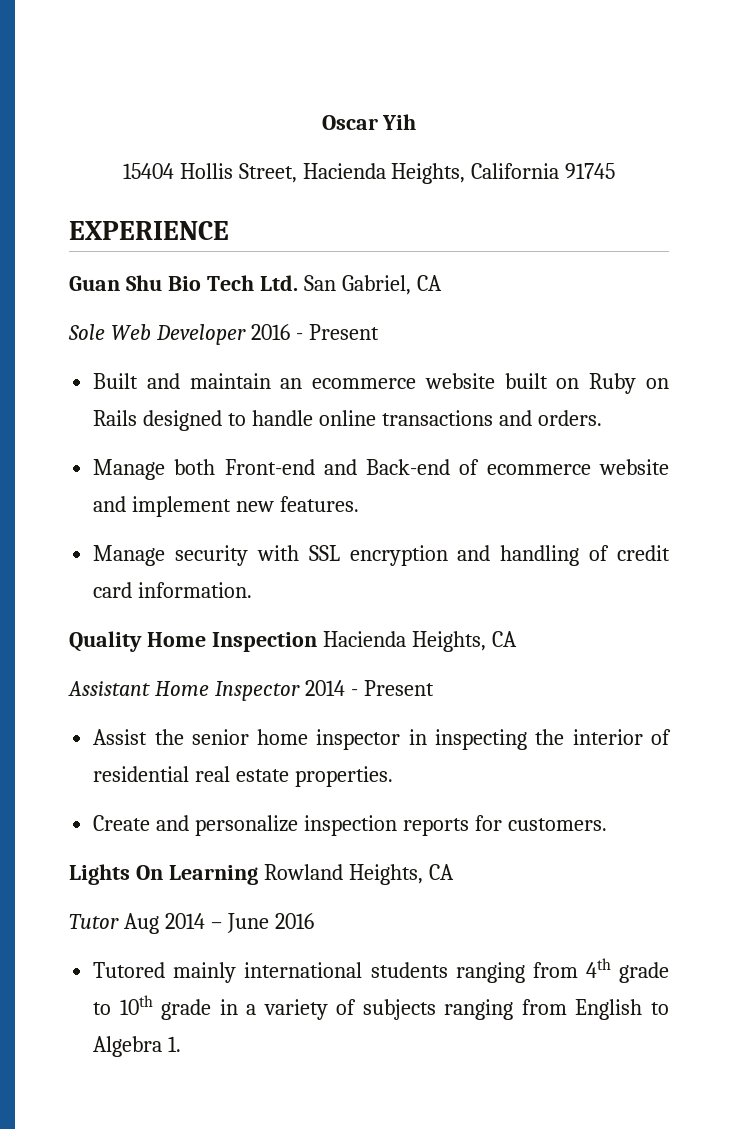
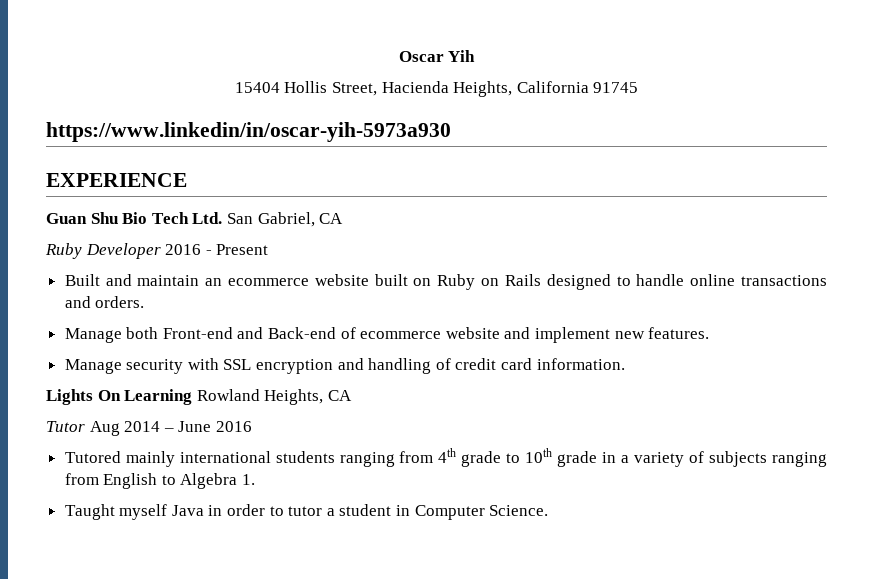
+ https://www.linkedin/in/oscar-yih-5973a930
- Sole Web Developer 2016 - Present
+ Ruby Developer 2016 - Present
- Quality Home Inspection Hacienda Heights, CA
- Assistant Home Inspector 2014 - Present
- Assist the senior home inspector in inspecting the interior of residential real estate properties.
- Create and personalize inspection reports for customers.
+ Taught myself Java in order to tutor a student in Computer Science.

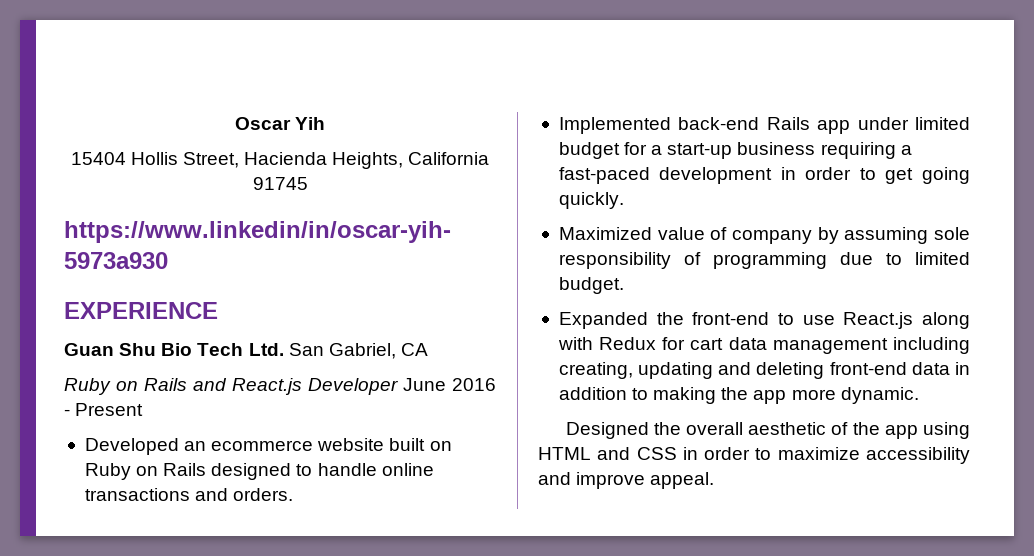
- Ruby Developer 2016 - Present
+ Ruby on Rails and React.js Developer June 2016 - Present
- Built and maintain an ecommerce website built on Ruby on Rails designed to handle online transactions and orders.
+ Developed an ecommerce website built on Ruby on Rails designed to handle online transactions and orders.
- Manage both Front-end and Back-end of ecommerce website and implement new features.
- Manage security with SSL encryption and handling of credit card information.
- Lights On Learning Rowland Heights, CA
- Tutor Aug 2014 – June 2016
- Tutored mainly international students ranging from 4th grade to 10th grade in a variety of subjects ranging from English to Algebra 1.
- Taught myself Java in order to tutor a student in Computer Science.
+ Implemented back-end Rails app under limited budget for a start-up business requiring a fast-paced development in order to get going quickly.
+ Maximized value of company by assuming sole responsibility of programming due to limited budget.
+ Expanded the front-end to use React.js along with Redux for cart data management including creating, updating and deleting front-end data in addition to making the app more dynamic.
+ Designed the overall aesthetic of the app using HTML and CSS in order to maximize accessibility and improve appeal.

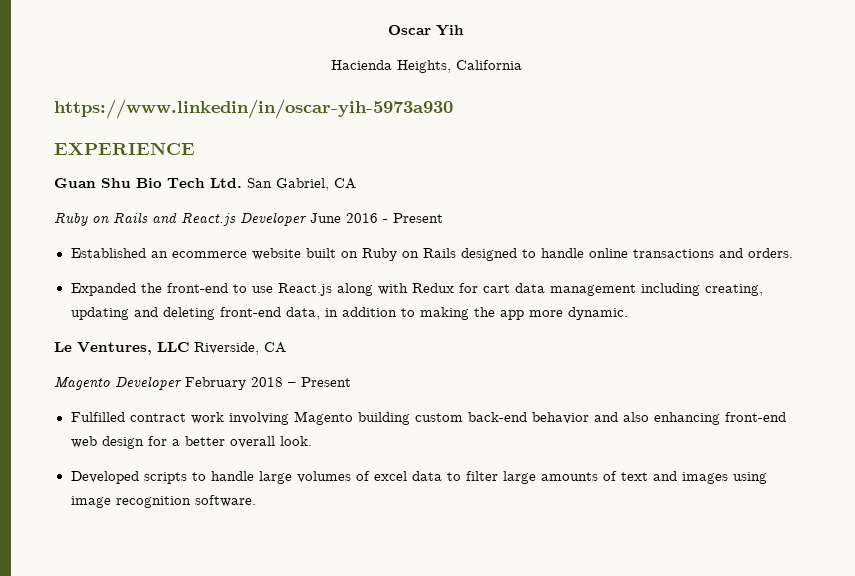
- 15404 Hollis Street, Hacienda Heights, California 91745
+ Hacienda Heights, California
- Developed an ecommerce website built on Ruby on Rails designed to handle online transactions and orders.
+ Established an ecommerce website built on Ruby on Rails designed to handle online transactions and orders.
- Implemented back-end Rails app under limited budget for a start-up business requiring a fast-paced development in order to get going quickly.
- Maximized value of company by assuming sole responsibility of programming due to limited budget.
- Expanded the front-end to use React.js along with Redux for cart data management including creating, updating and deleting front-end data in addition to making the app more dynamic.
+ Expanded the front-end to use React.js along with Redux for cart data management including creating, updating and deleting front-end data, in addition to making the app more dynamic.
- Designed the overall aesthetic of the app using HTML and CSS in order to maximize accessibility and improve appeal.
+ Le Ventures, LLC Riverside, CA
+ Magento Developer February 2018 – Present
+ Fulfilled contract work involving Magento building custom back-end behavior and also enhancing front-end web design for a better overall look.
+ Developed scripts to handle large volumes of excel data to filter large amounts of text and images using image recognition software.

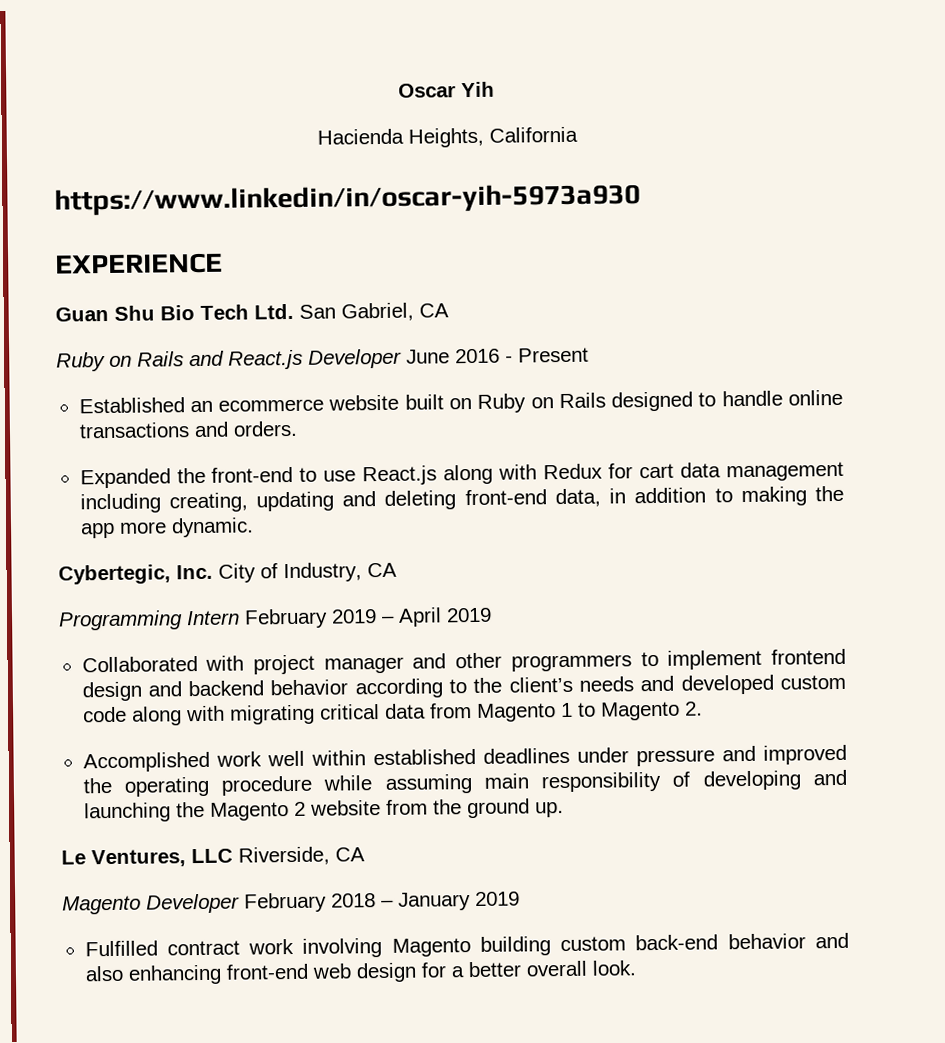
+ Cybertegic, Inc. City of Industry, CA
+ Programming Intern February 2019 – April 2019
+ Collaborated with project manager and other programmers to implement frontend design and backend behavior according to the client’s needs and developed custom code along with migrating critical data from Magento 1 to Magento 2.
+ Accomplished work well within established deadlines under pressure and improved the operating procedure while assuming main responsibility of developing and launching the Magento 2 website from the ground up.
- Magento Developer February 2018 – Present
+ Magento Developer February 2018 – January 2019
- Developed scripts to handle large volumes of excel data to filter large amounts of text and images using image recognition software.

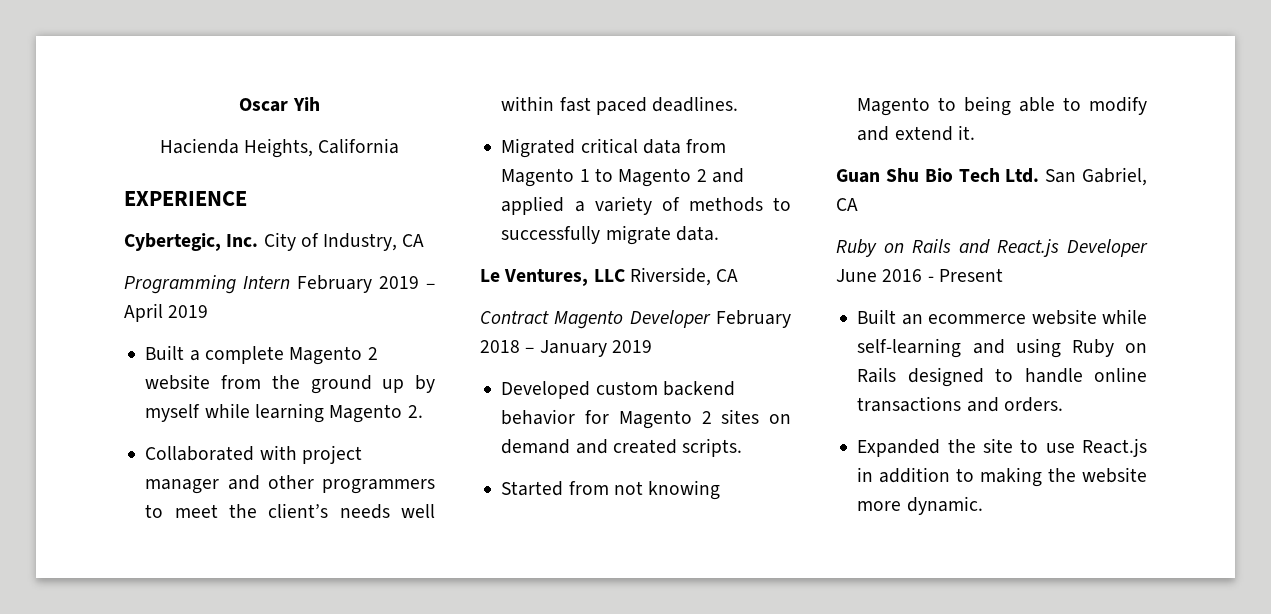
- https://www.linkedin/in/oscar-yih-5973a930
  EXPERIENCE
+ Cybertegic, Inc. City of Industry, CA
+ Programming Intern February 2019 – April 2019
+ Built a complete Magento 2 website from the ground up by myself while learning Magento 2.
+ Collaborated with project manager and other programmers to meet the client’s needs well within fast paced deadlines.
+ Migrated critical data from Magento 1 to Magento 2 and applied a variety of methods to successfully migrate data.
+ Le Ventures, LLC Riverside, CA
+ Contract Magento Developer February 2018 – January 2019
+ Developed custom backend behavior for Magento 2 sites on demand and created scripts.
+ Started from not knowing Magento to being able to modify and extend it.
- Established an ecommerce website built on Ruby on Rails designed to handle online transactions and orders.
+ Built an ecommerce website while self-learning and using Ruby on Rails designed to handle online transactions and orders.
- Expanded the front-end to use React.js along with Redux for cart data management including creating, updating and deleting front-end data, in addition to making the app more dynamic.
+ Expanded the site to use React.js in addition to making the website more dynamic.
- Cybertegic, Inc. City of Industry, CA
- Programming Intern February 2019 – April 2019
- Collaborated with project manager and other programmers to implement frontend design and backend behavior according to the client’s needs and developed custom code along with migrating critical data from Magento 1 to Magento 2.
- Accomplished work well within established deadlines under pressure and improved the operating procedure while assuming main responsibility of developing and launching the Magento 2 website from the ground up.
- Le Ventures, LLC Riverside, CA
- Magento Developer February 2018 – January 2019
- Fulfilled contract work involving Magento building custom back-end behavior and also enhancing front-end web design for a better overall look.

